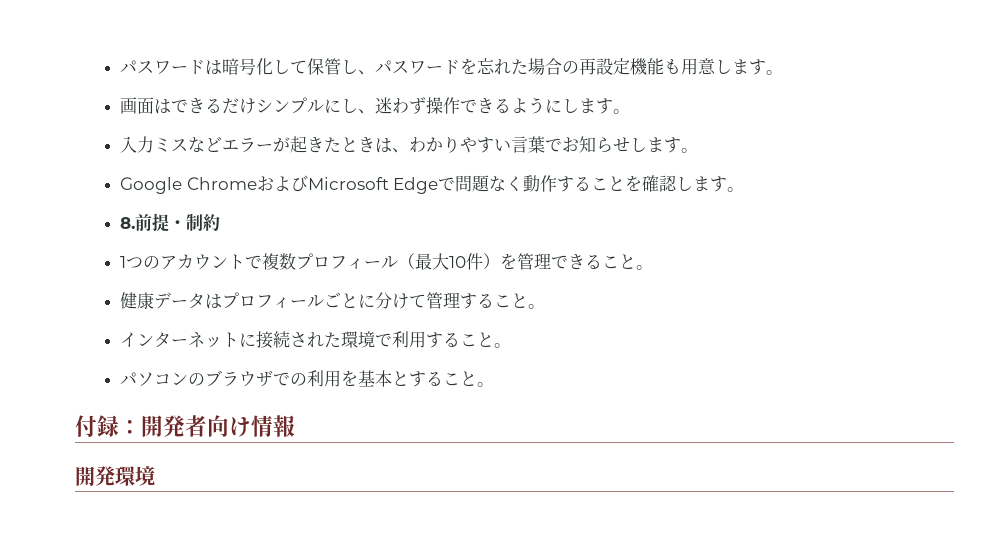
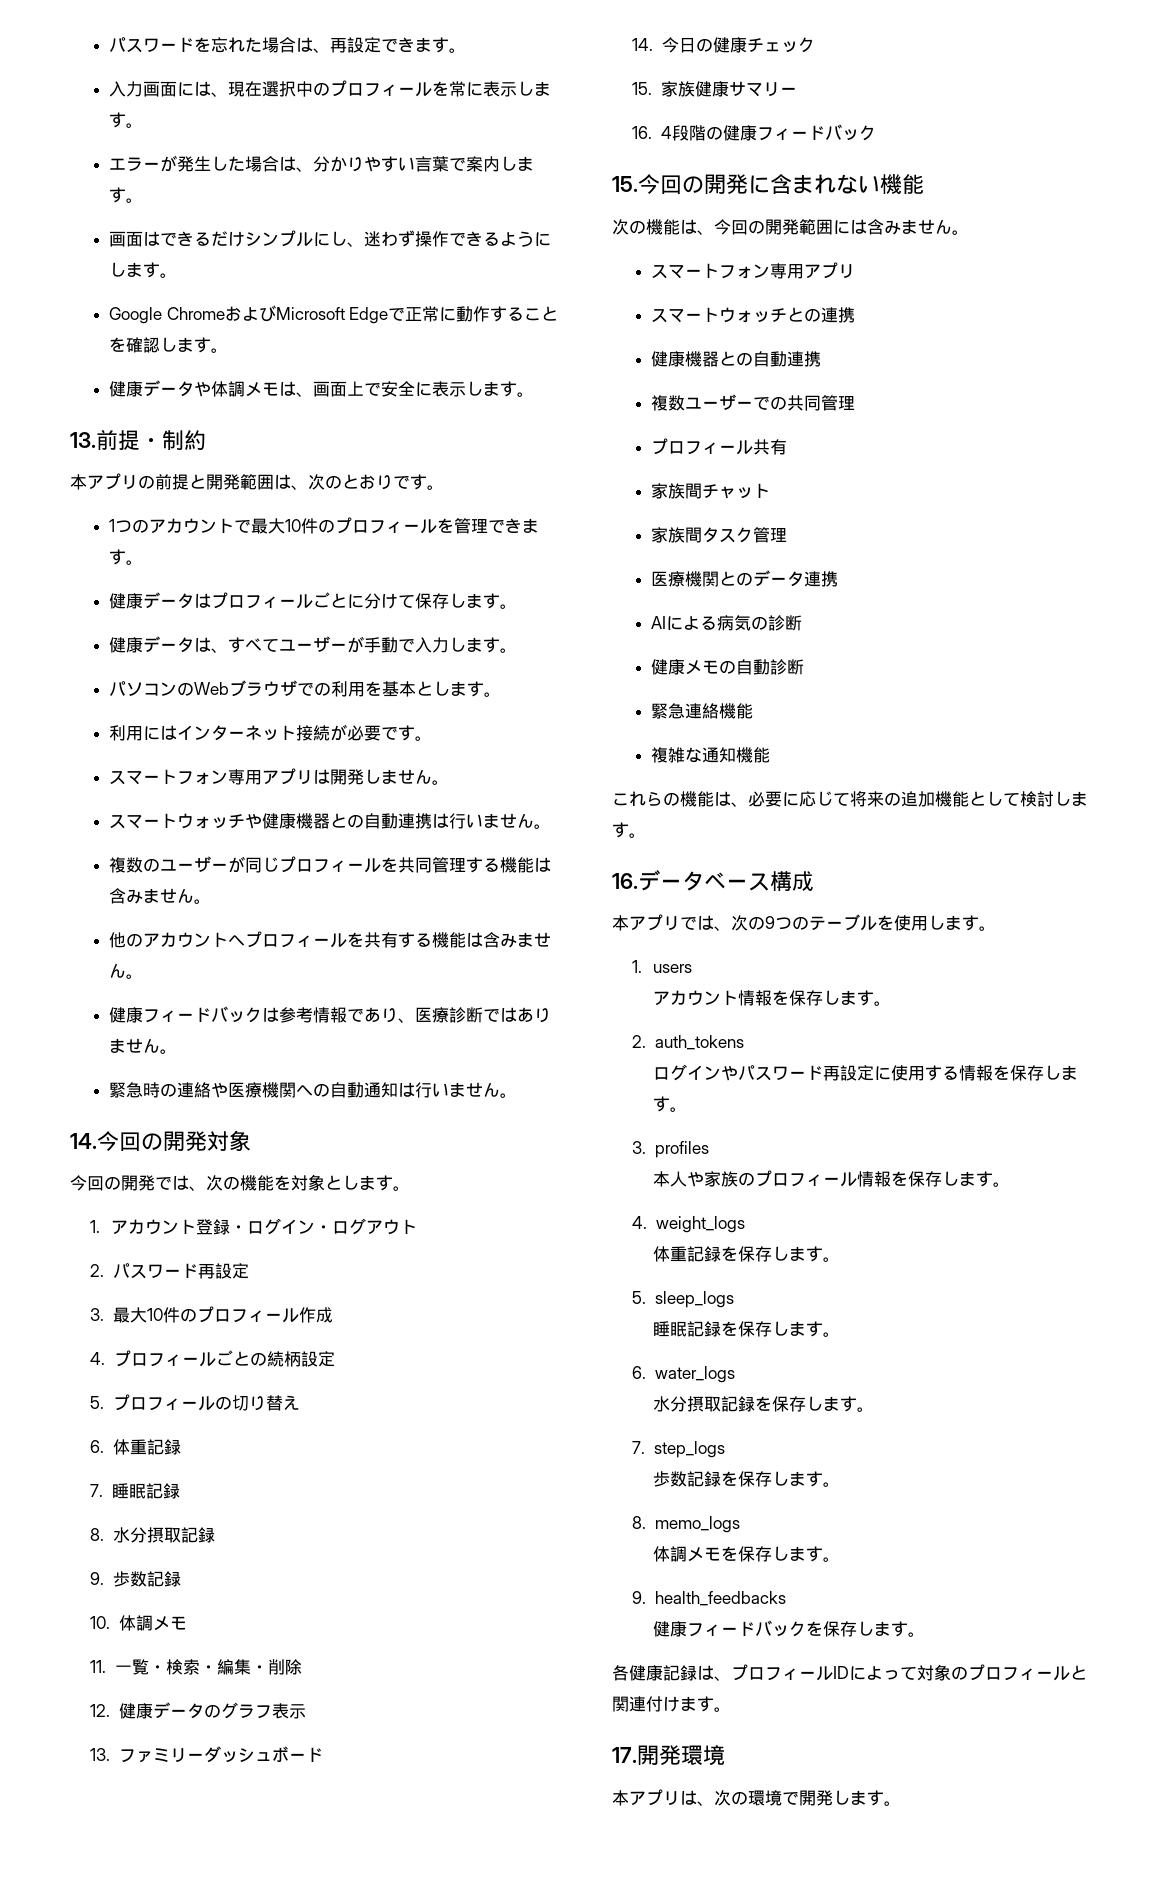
- パスワードは暗号化して保管し、パスワードを忘れた場合の再設定機能も用意します。
+ パスワードを忘れた場合は、再設定できます。
+ 入力画面には、現在選択中のプロフィールを常に表示します。
+ エラーが発生した場合は、分かりやすい言葉で案内します。
- 入力ミスなどエラーが起きたときは、わかりやすい言葉でお知らせします。
- Google ChromeおよびMicrosoft Edgeで問題なく動作することを確認します。
+ Google ChromeおよびMicrosoft Edgeで正常に動作することを確認します。
- 8.前提・制約
+ 健康データや体調メモは、画面上で安全に表示します。
+ 13.前提・制約
+ 本アプリの前提と開発範囲は、次のとおりです。
- 1つのアカウントで複数プロフィール（最大10件）を管理できること。
+ 1つのアカウントで最大10件のプロフィールを管理できます。
- 健康データはプロフィールごとに分けて管理すること。
- インターネットに接続された環境で利用すること。
+ 健康データはプロフィールごとに分けて保存します。
+ 健康データは、すべてユーザーが手動で入力します。
- パソコンのブラウザでの利用を基本とすること。
- 付録：開発者向け情報
- 開発環境
+ パソコンのWebブラウザでの利用を基本とします。
+ 利用にはインターネット接続が必要です。
+ スマートフォン専用アプリは開発しません。
+ スマートウォッチや健康機器との自動連携は行いません。
+ 複数のユーザーが同じプロフィールを共同管理する機能は含みません。
+ 他のアカウントへプロフィールを共有する機能は含みません。
+ 健康フィードバックは参考情報であり、医療診断ではありません。
+ 緊急時の連絡や医療機関への自動通知は行いません。
+ 14.今回の開発対象
+ 今回の開発では、次の機能を対象とします。
+ 1.アカウント登録・ログイン・ログアウト
+ 2.パスワード再設定
+ 3.最大10件のプロフィール作成
+ 4.プロフィールごとの続柄設定
+ 5.プロフィールの切り替え
+ 6.体重記録
+ 7.睡眠記録
+ 8.水分摂取記録
+ 9.歩数記録
+ 10.体調メモ
+ 11.一覧・検索・編集・削除
+ 12.健康データのグラフ表示
+ 13.ファミリーダッシュボード
+ 14.今日の健康チェック
+ 15.家族健康サマリー
+ 16. 4段階の健康フィードバック
+ 15.今回の開発に含まれない機能
+ 次の機能は、今回の開発範囲には含みません。
+ スマートフォン専用アプリ
+ スマートウォッチとの連携
+ 健康機器との自動連携
+ 複数ユーザーでの共同管理
+ プロフィール共有
+ 家族間チャット
+ 家族間タスク管理
+ 医療機関とのデータ連携
+ AIによる病気の診断
+ 健康メモの自動診断
+ 緊急連絡機能
+ 複雑な通知機能
+ これらの機能は、必要に応じて将来の追加機能として検討します。
+ 16.データベース構成
+ 本アプリでは、次の9つのテーブルを使用します。
+ 1. users
+ アカウント情報を保存します。
+ 2. auth_tokens
+ ログインやパスワード再設定に使用する情報を保存します。
+ 3. profiles
+ 本人や家族のプロフィール情報を保存します。
+ 4. weight_logs
+ 体重記録を保存します。
+ 5. sleep_logs
+ 睡眠記録を保存します。
+ 6. water_logs
+ 水分摂取記録を保存します。
+ 7. step_logs
+ 歩数記録を保存します。
+ 8. memo_logs
+ 体調メモを保存します。
+ 9. health_feedbacks
+ 健康フィードバックを保存します。
+ 各健康記録は、プロフィールIDによって対象のプロフィールと関連付けます。
+ 17.開発環境
+ 本アプリは、次の環境で開発します。

